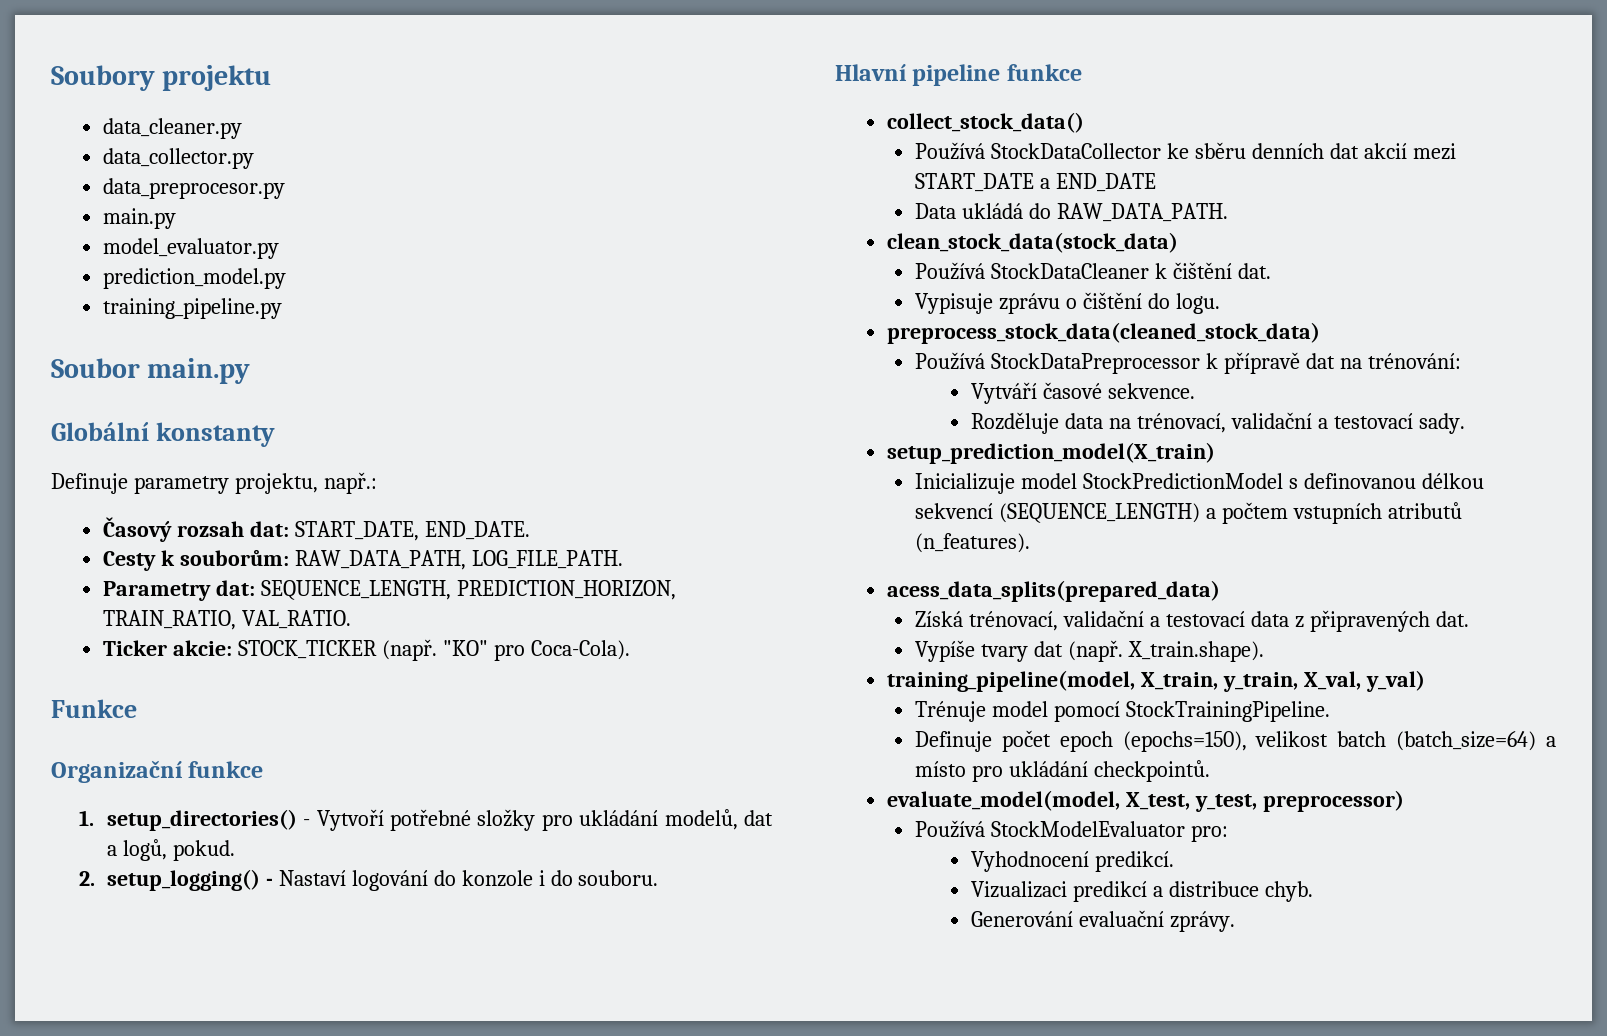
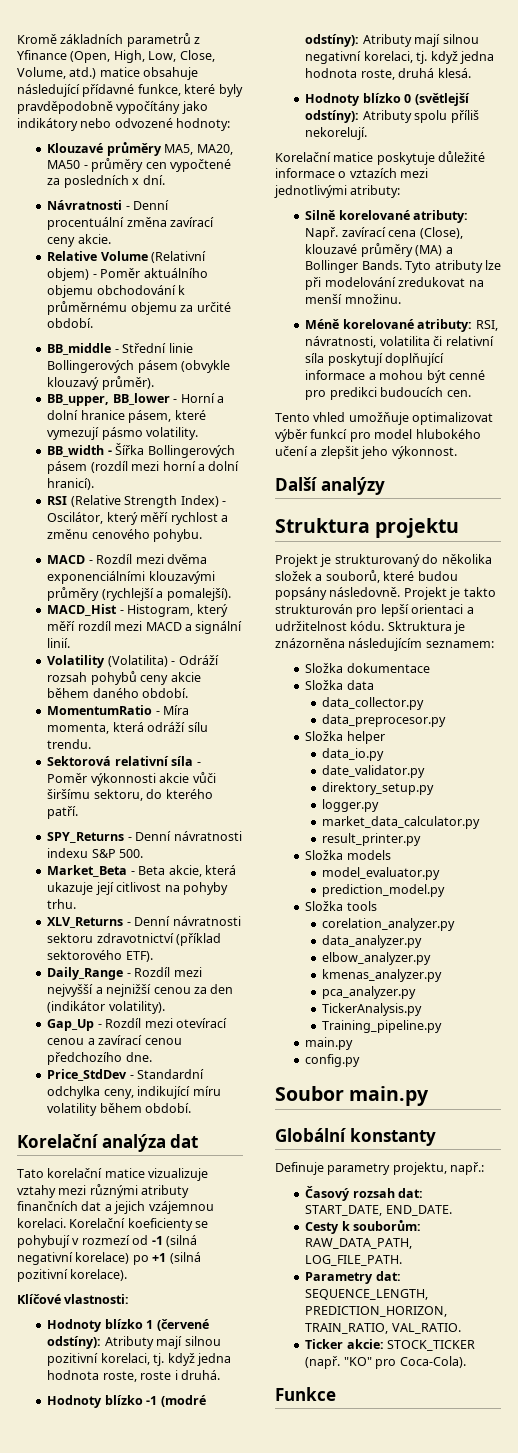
- Soubory projektu
- data_cleaner.py
+ Kromě základních parametrů z Yfinance (Open, High, Low, Close, Volume, atd.) matice obsahuje následující přídavné funkce, které byly pravděpodobně vypočítány jako indikátory nebo odvozené hodnoty:
+ Klouzavé průměry MA5, MA20, MA50 - průměry cen vypočtené za posledních x dní.
+ Návratnosti - Denní procentuální změna zavírací ceny akcie.
+ Relative Volume (Relativní objem) - Poměr aktuálního objemu obchodování k průměrnému objemu za určité období.
+ BB_middle - Střední linie Bollingerových pásem (obvykle klouzavý průměr).
+ BB_upper, BB_lower - Horní a dolní hranice pásem, které vymezují pásmo volatility.
+ BB_width - Šířka Bollingerových pásem (rozdíl mezi horní a dolní hranicí).
+ RSI (Relative Strength Index) - Oscilátor, který měří rychlost a změnu cenového pohybu.
+ MACD - Rozdíl mezi dvěma exponenciálními klouzavými průměry (rychlejší a pomalejší).
+ MACD_Hist - Histogram, který měří rozdíl mezi MACD a signální linií.
+ Volatility (Volatilita) - Odráží rozsah pohybů ceny akcie během daného období.
+ MomentumRatio - Míra momenta, která odráží sílu trendu.
+ Sektorová relativní síla - Poměr výkonnosti akcie vůči širšímu sektoru, do kterého patří.
+ SPY_Returns - Denní návratnosti indexu S&P 500.
+ Market_Beta - Beta akcie, která ukazuje její citlivost na pohyby trhu.
+ XLV_Returns - Denní návratnosti sektoru zdravotnictví (příklad sektorového ETF).
+ Daily_Range - Rozdíl mezi nejvyšší a nejnižší cenou za den (indikátor volatility).
+ Gap_Up - Rozdíl mezi otevírací cenou a zavírací cenou předchozího dne.
+ Price_StdDev - Standardní odchylka ceny, indikující míru volatility během období.
+ Korelační analýza dat
+ Tato korelační matice vizualizuje vztahy mezi různými atributy finančních dat a jejich vzájemnou korelaci. Korelační koeficienty se pohybují v rozmezí od -1 (silná negativní korelace) po +1 (silná pozitivní korelace).
+ Klíčové vlastnosti:
+ Hodnoty blízko 1 (červené odstíny): Atributy mají silnou pozitivní korelaci, tj. když jedna hodnota roste, roste i druhá.
+ Hodnoty blízko -1 (modré odstíny): Atributy mají silnou negativní korelaci, tj. když jedna hodnota roste, druhá klesá.
+ Hodnoty blízko 0 (světlejší odstíny): Atributy spolu příliš nekorelují.
+ Korelační matice poskytuje důležité informace o vztazích mezi jednotlivými atributy:
+ Silně korelované atributy: Např. zavírací cena (Close), klouzavé průměry (MA) a Bollinger Bands. Tyto atributy lze při modelování zredukovat na menší množinu.
+ Méně korelované atributy: RSI, návratnosti, volatilita či relativní síla poskytují doplňující informace a mohou být cenné pro predikci budoucích cen.
+ Tento vhled umožňuje optimalizovat výběr funkcí pro model hlubokého učení a zlepšit jeho výkonnost.
+ Další analýzy
+ Struktura projektu
+ Projekt je strukturovaný do několika složek a souborů, které budou popsány následovně. Projekt je takto strukturován pro lepší orientaci a udržitelnost kódu. Sktruktura je znázorněna následujícím seznamem:
+ Složka dokumentace
+ Složka data
  data_collector.py
  data_preprocesor.py
- main.py
+ Složka helper
+ data_io.py
+ date_validator.py
+ direktory_setup.py
+ logger.py
+ market_data_calculator.py
+ result_printer.py
+ Složka models
  model_evaluator.py
  prediction_model.py
- training_pipeline.py
+ Složka tools
+ corelation_analyzer.py
+ data_analyzer.py
+ elbow_analyzer.py
+ kmenas_analyzer.py
+ pca_analyzer.py
+ TickerAnalysis.py
+ Training_pipeline.py
+ main.py
+ config.py
- Organizační funkce
- 1. setup_directories() - Vytvoří potřebné složky pro ukládání modelů, dat a logů, pokud.
- 2. setup_logging() - Nastaví logování do konzole i do souboru.
- Hlavní pipeline funkce
- collect_stock_data()
- Používá StockDataCollector ke sběru denních dat akcií mezi START_DATE a END_DATE
- Data ukládá do RAW_DATA_PATH.
- clean_stock_data(stock_data)
- Používá StockDataCleaner k čištění dat.
- Vypisuje zprávu o čištění do logu.
- preprocess_stock_data(cleaned_stock_data)
- Používá StockDataPreprocessor k přípravě dat na trénování:
- Vytváří časové sekvence.
- Rozděluje data na trénovací, validační a testovací sady.
- setup_prediction_model(X_train)
- Inicializuje model StockPredictionModel s definovanou délkou sekvencí (SEQUENCE_LENGTH) a počtem vstupních atributů (n_features).
- acess_data_splits(prepared_data)
- Získá trénovací, validační a testovací data z připravených dat.
- Vypíše tvary dat (např. X_train.shape).
- training_pipeline(model, X_train, y_train, X_val, y_val)
- Trénuje model pomocí StockTrainingPipeline.
- Definuje počet epoch (epochs=150), velikost batch (batch_size=64) a místo pro ukládání checkpointů.
- evaluate_model(model, X_test, y_test, preprocessor)
- Používá StockModelEvaluator pro:
- Vyhodnocení predikcí.
- Vizualizaci predikcí a distribuce chyb.
- Generování evaluační zprávy.

